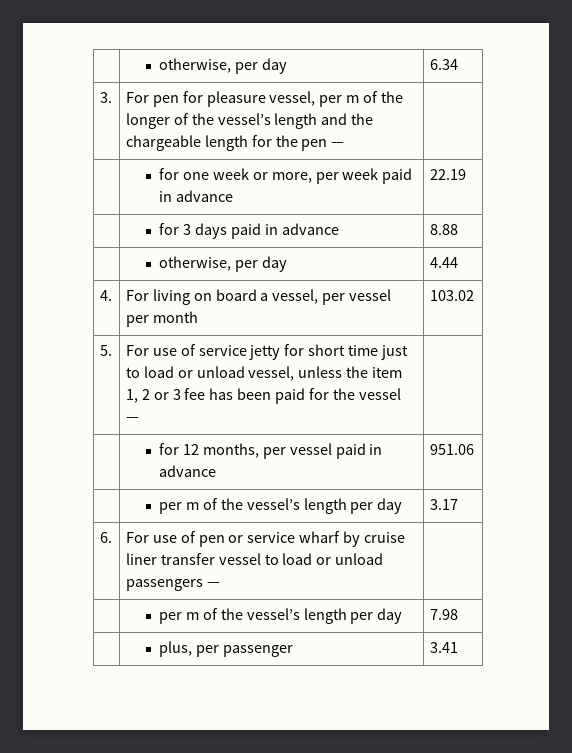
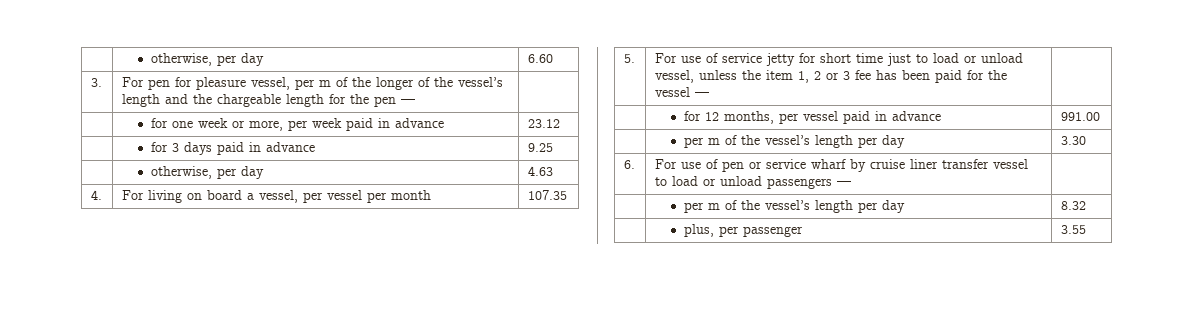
- | otherwise, per day | 6.34
+ | otherwise, per day | 6.60
- | for one week or more, per week paid in advance | 22.19
+ | for one week or more, per week paid in advance | 23.12
- | for 3 days paid in advance | 8.88
- | otherwise, per day | 4.44
+ | for 3 days paid in advance | 9.25
+ | otherwise, per day | 4.63
- 4. | For living on board a vessel, per vessel per month | 103.02
+ 4. | For living on board a vessel, per vessel per month | 107.35
- | for 12 months, per vessel paid in advance | 951.06
- | per m of the vessel’s length per day | 3.17
+ | for 12 months, per vessel paid in advance | 991.00
+ | per m of the vessel’s length per day | 3.30
- | per m of the vessel’s length per day | 7.98
+ | per m of the vessel’s length per day | 8.32
- | plus, per passenger | 3.41
+ | plus, per passenger | 3.55

